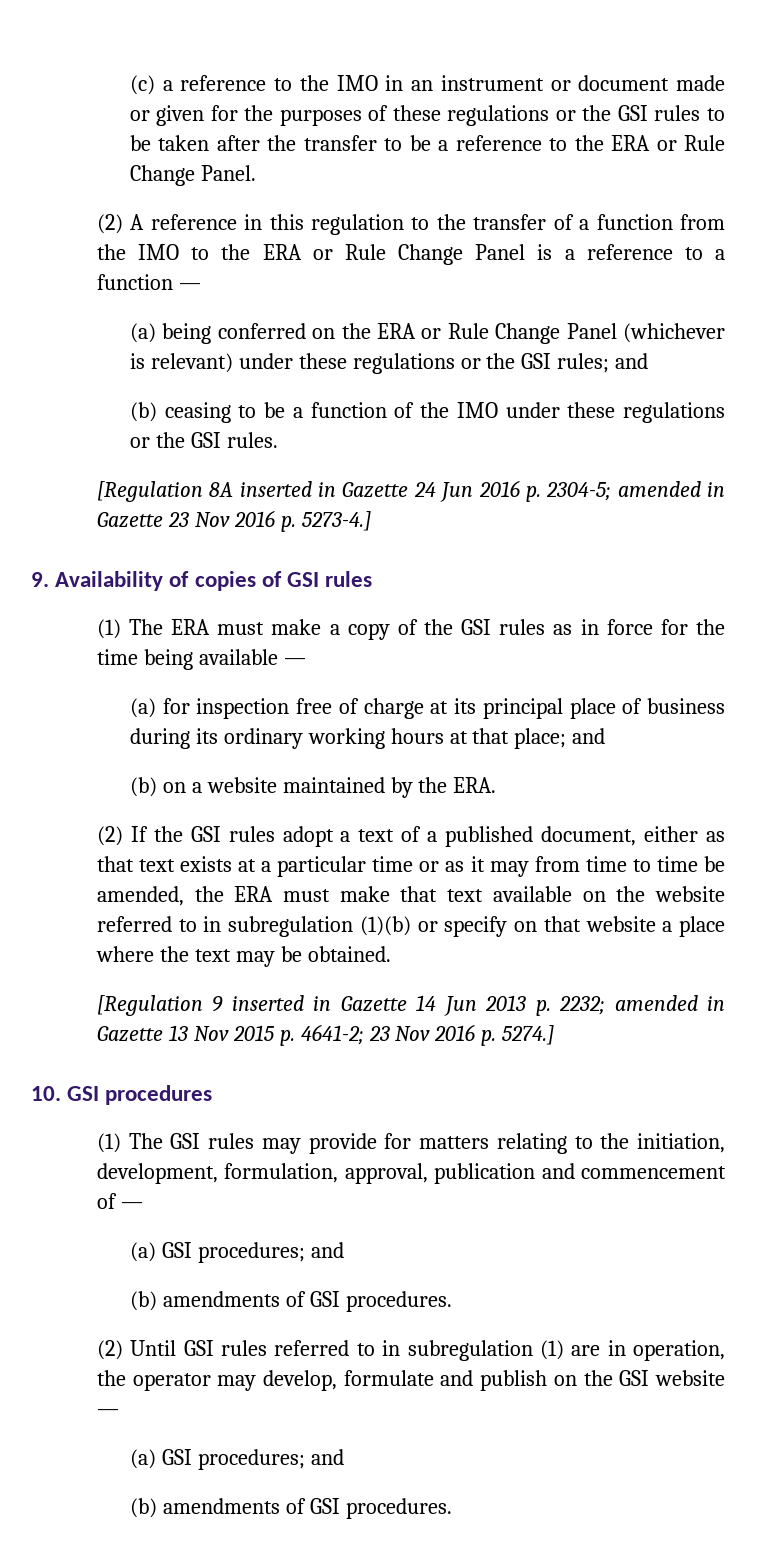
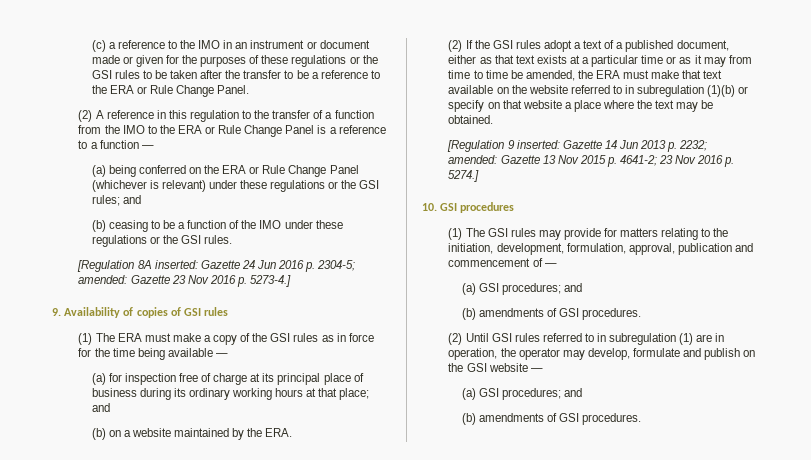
- [Regulation 8A inserted in Gazette 24 Jun 2016 p. 2304-5; amended in Gazette 23 Nov 2016 p. 5273-4.]
+ [Regulation 8A inserted: Gazette 24 Jun 2016 p. 2304-5; amended: Gazette 23 Nov 2016 p. 5273-4.]
- [Regulation 9 inserted in Gazette 14 Jun 2013 p. 2232; amended in Gazette 13 Nov 2015 p. 4641-2; 23 Nov 2016 p. 5274.]
+ [Regulation 9 inserted: Gazette 14 Jun 2013 p. 2232; amended: Gazette 13 Nov 2015 p. 4641-2; 23 Nov 2016 p. 5274.]

